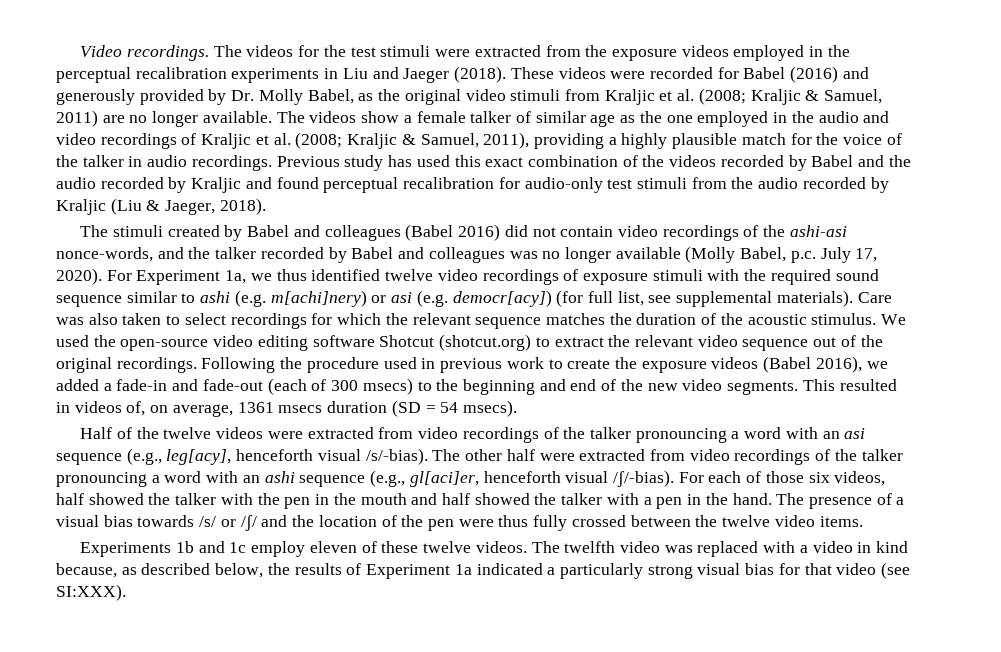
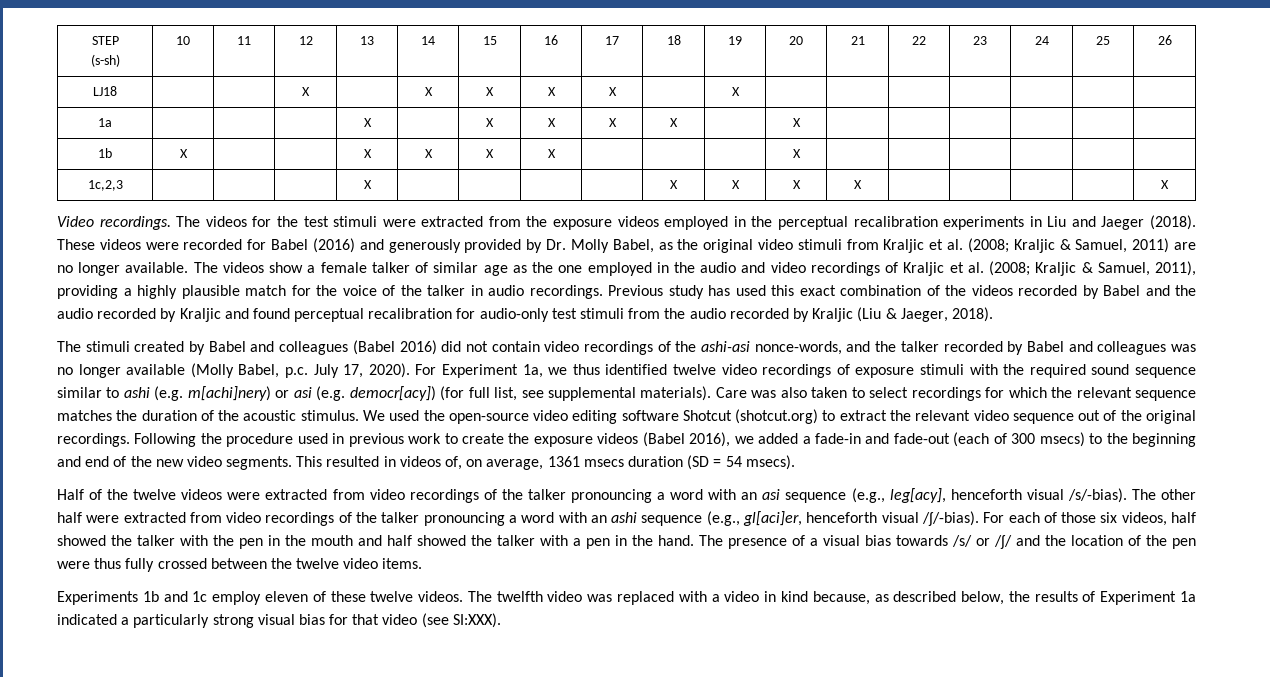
+ STEP
+ (s-sh) | 10 | 11 | 12 | 13 | 14 | 15 | 16 | 17 | 18 | 19 | 20 | 21 | 22 | 23 | 24 | 25 | 26
+ LJ18 | | | X | | X | X | X | X | | X | | | | | | |
+ 1a | | | | X | | X | X | X | X | | X | | | | | |
+ 1b | X | | | X | X | X | X | | | | X | | | | | |
+ 1c,2,3 | | | | X | | | | | X | X | X | X | | | | | X

